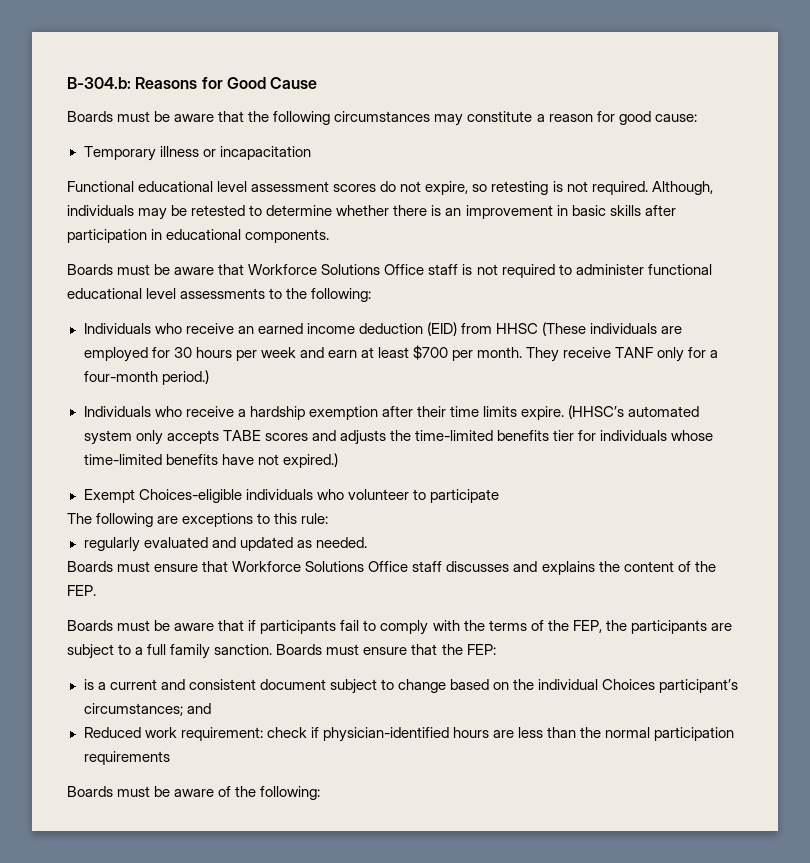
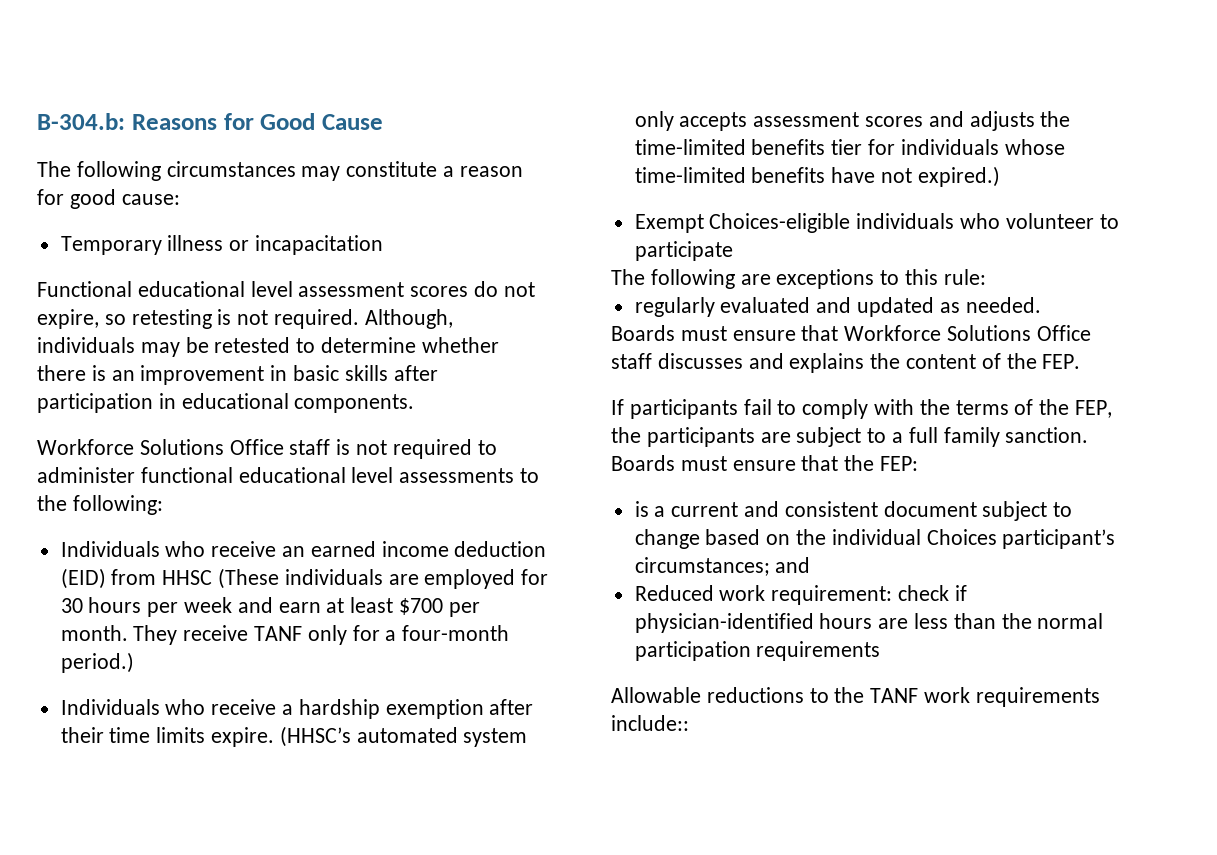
- Boards must be aware that the following circumstances may constitute a reason for good cause:
+ The following circumstances may constitute a reason for good cause:
- Boards must be aware that Workforce Solutions Office staff is not required to administer functional educational level assessments to the following:
+ Workforce Solutions Office staff is not required to administer functional educational level assessments to the following:
- (HHSC’s automated system only accepts TABE scores and adjusts the time-limited benefits tier for individuals whose time-limited benefits have not expired.)
+ (HHSC’s automated system only accepts assessment scores and adjusts the time-limited benefits tier for individuals whose time-limited benefits have not expired.)
- Boards must be aware that if participants fail to comply with the terms of the FEP, the participants are subject to a full family sanction.
+ If participants fail to comply with the terms of the FEP, the participants are subject to a full family sanction.
- Boards must be aware of the following:
+ Allowable reductions to the TANF work requirements include::

